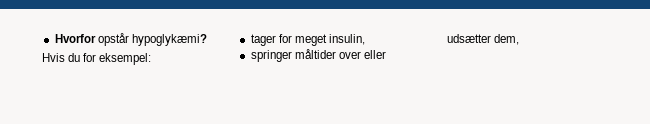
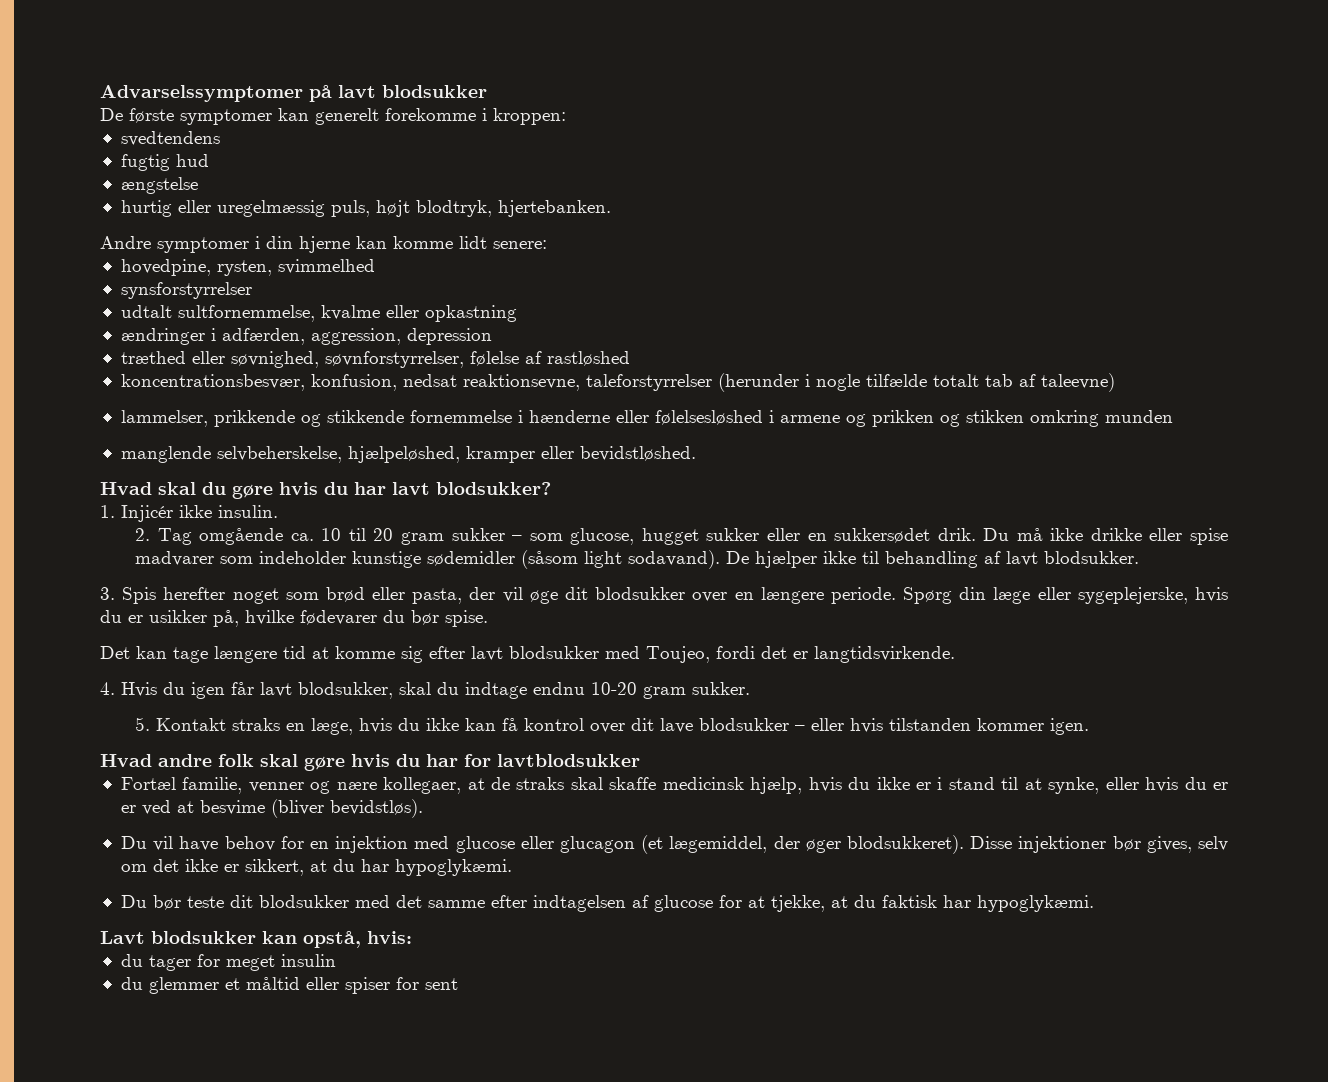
- Hvorfor opstår hypoglykæmi?
- Hvis du for eksempel:
- tager for meget insulin,
- springer måltider over eller udsætter dem,
+ Advarselssymptomer på lavt blodsukker
+ De første symptomer kan generelt forekomme i kroppen:
+ svedtendens
+ fugtig hud
+ ængstelse
+ hurtig eller uregelmæssig puls, højt blodtryk, hjertebanken.
+ Andre symptomer i din hjerne kan komme lidt senere:
+ hovedpine, rysten, svimmelhed
+ synsforstyrrelser
+ udtalt sultfornemmelse, kvalme eller opkastning
+ ændringer i adfærden, aggression, depression
+ træthed eller søvnighed, søvnforstyrrelser, følelse af rastløshed
+ koncentrationsbesvær, konfusion, nedsat reaktionsevne, taleforstyrrelser (herunder i nogle tilfælde totalt tab af taleevne)
+ lammelser, prikkende og stikkende fornemmelse i hænderne eller følelsesløshed i armene og prikken og stikken omkring munden
+ manglende selvbeherskelse, hjælpeløshed, kramper eller bevidstløshed.
+ Hvad skal du gøre hvis du har lavt blodsukker?
+ 1. Injicér ikke insulin.
+ 2. Tag omgående ca. 10 til 20 gram sukker – som glucose, hugget sukker eller en sukkersødet drik. Du må ikke drikke eller spise madvarer som indeholder kunstige sødemidler (såsom light sodavand). De hjælper ikke til behandling af lavt blodsukker.
+ 3. Spis herefter noget som brød eller pasta, der vil øge dit blodsukker over en længere periode. Spørg din læge eller sygeplejerske, hvis du er usikker på, hvilke fødevarer du bør spise.
+ Det kan tage længere tid at komme sig efter lavt blodsukker med Toujeo, fordi det er langtidsvirkende.
+ 4. Hvis du igen får lavt blodsukker, skal du indtage endnu 10-20 gram sukker.
+ 5. Kontakt straks en læge, hvis du ikke kan få kontrol over dit lave blodsukker – eller hvis tilstanden kommer igen.
+ Hvad andre folk skal gøre hvis du har for lavtblodsukker
+ Fortæl familie, venner og nære kollegaer, at de straks skal skaffe medicinsk hjælp, hvis du ikke er i stand til at synke, eller hvis du er er ved at besvime (bliver bevidstløs).
+ Du vil have behov for en injektion med glucose eller glucagon (et lægemiddel, der øger blodsukkeret). Disse injektioner bør gives, selv om det ikke er sikkert, at du har hypoglykæmi.
+ Du bør teste dit blodsukker med det samme efter indtagelsen af glucose for at tjekke, at du faktisk har hypoglykæmi.
+ Lavt blodsukker kan opstå, hvis:
+ du tager for meget insulin
+ du glemmer et måltid eller spiser for sent

